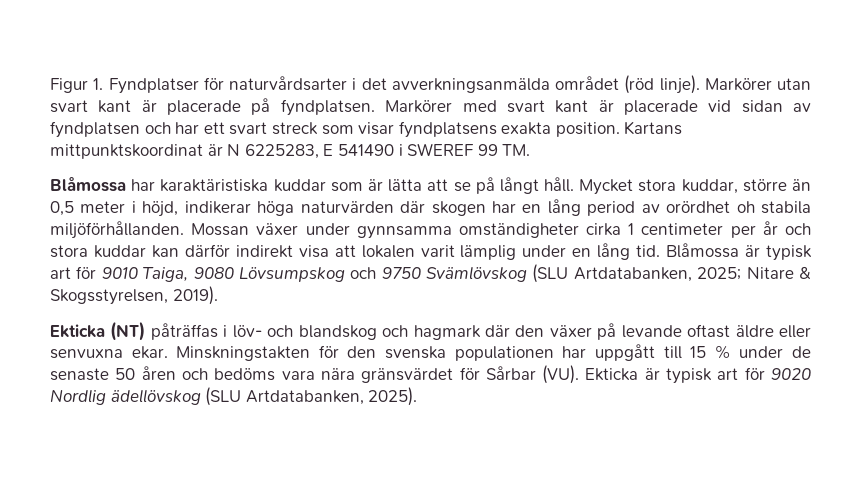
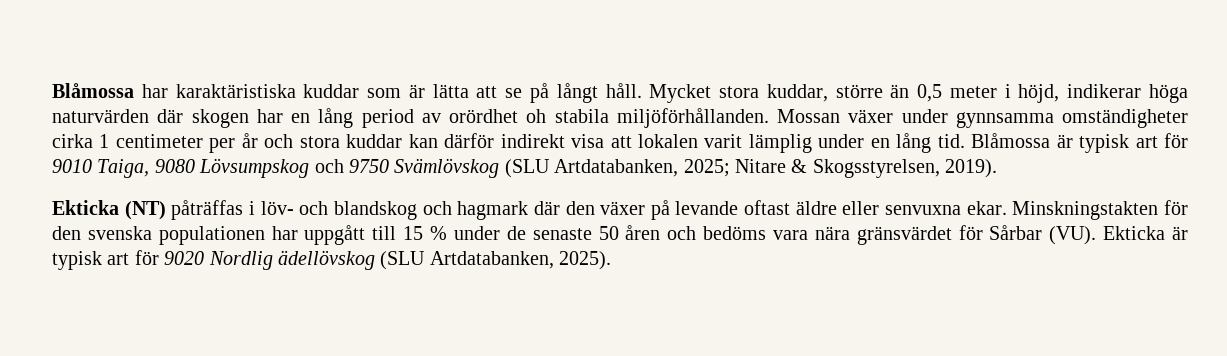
- Figur 1. Fyndplatser för naturvårdsarter i det avverkningsanmälda området (röd linje). Markörer utan svart kant är placerade på fyndplatsen. Markörer med svart kant är placerade vid sidan av fyndplatsen och har ett svart streck som visar fyndplatsens exakta position. Kartans mittpunktskoordinat är N 6225283, E 541490 i SWEREF 99 TM.

